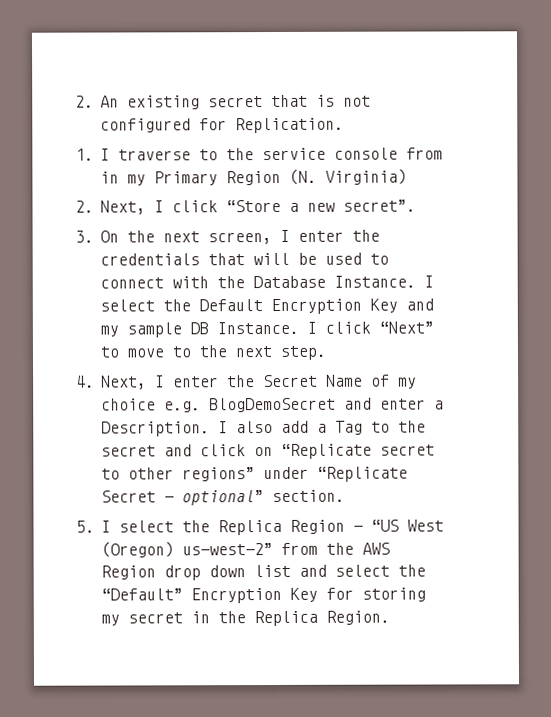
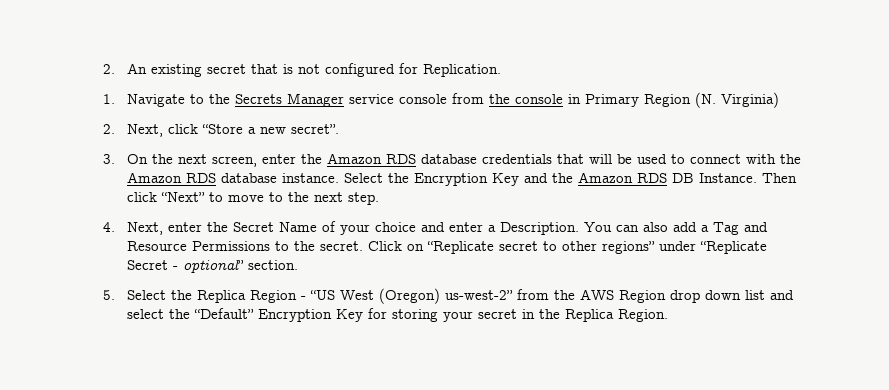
- 1. I traverse to the service console from in my Primary Region (N. Virginia)
+ 1. Navigate to the Secrets Manager service console from the console in Primary Region (N. Virginia)
- 2. Next, I click “Store a new secret”.
+ 2. Next, click “Store a new secret”.
- 3. On the next screen, I enter the credentials that will be used to connect with the Database Instance. I select the Default Encryption Key and my sample DB Instance.
+ 3. On the next screen, enter the Amazon RDS database credentials that will be used to connect with the Amazon RDS database instance. Select the Encryption Key and the Amazon RDS DB Instance.
- I click “Next” to move to the next step.
+ Then click “Next” to move to the next step.
- 4. Next, I enter the Secret Name of my choice e.g. BlogDemoSecret and enter a Description.
+ 4. Next, enter the Secret Name of your choice and enter a Description.
- I also add a Tag to the secret and click on “Replicate secret to other regions” under “Replicate Secret - optional” section.
+ You can also add a Tag and Resource Permissions to the secret. Click on “Replicate secret to other regions” under “Replicate Secret - optional” section.
- 5. I select the Replica Region - “US West (Oregon) us-west-2” from the AWS Region drop down list and select the “Default” Encryption Key for storing my secret in the Replica Region.
+ 5. Select the Replica Region - “US West (Oregon) us-west-2” from the AWS Region drop down list and select the “Default” Encryption Key for storing your secret in the Replica Region.

